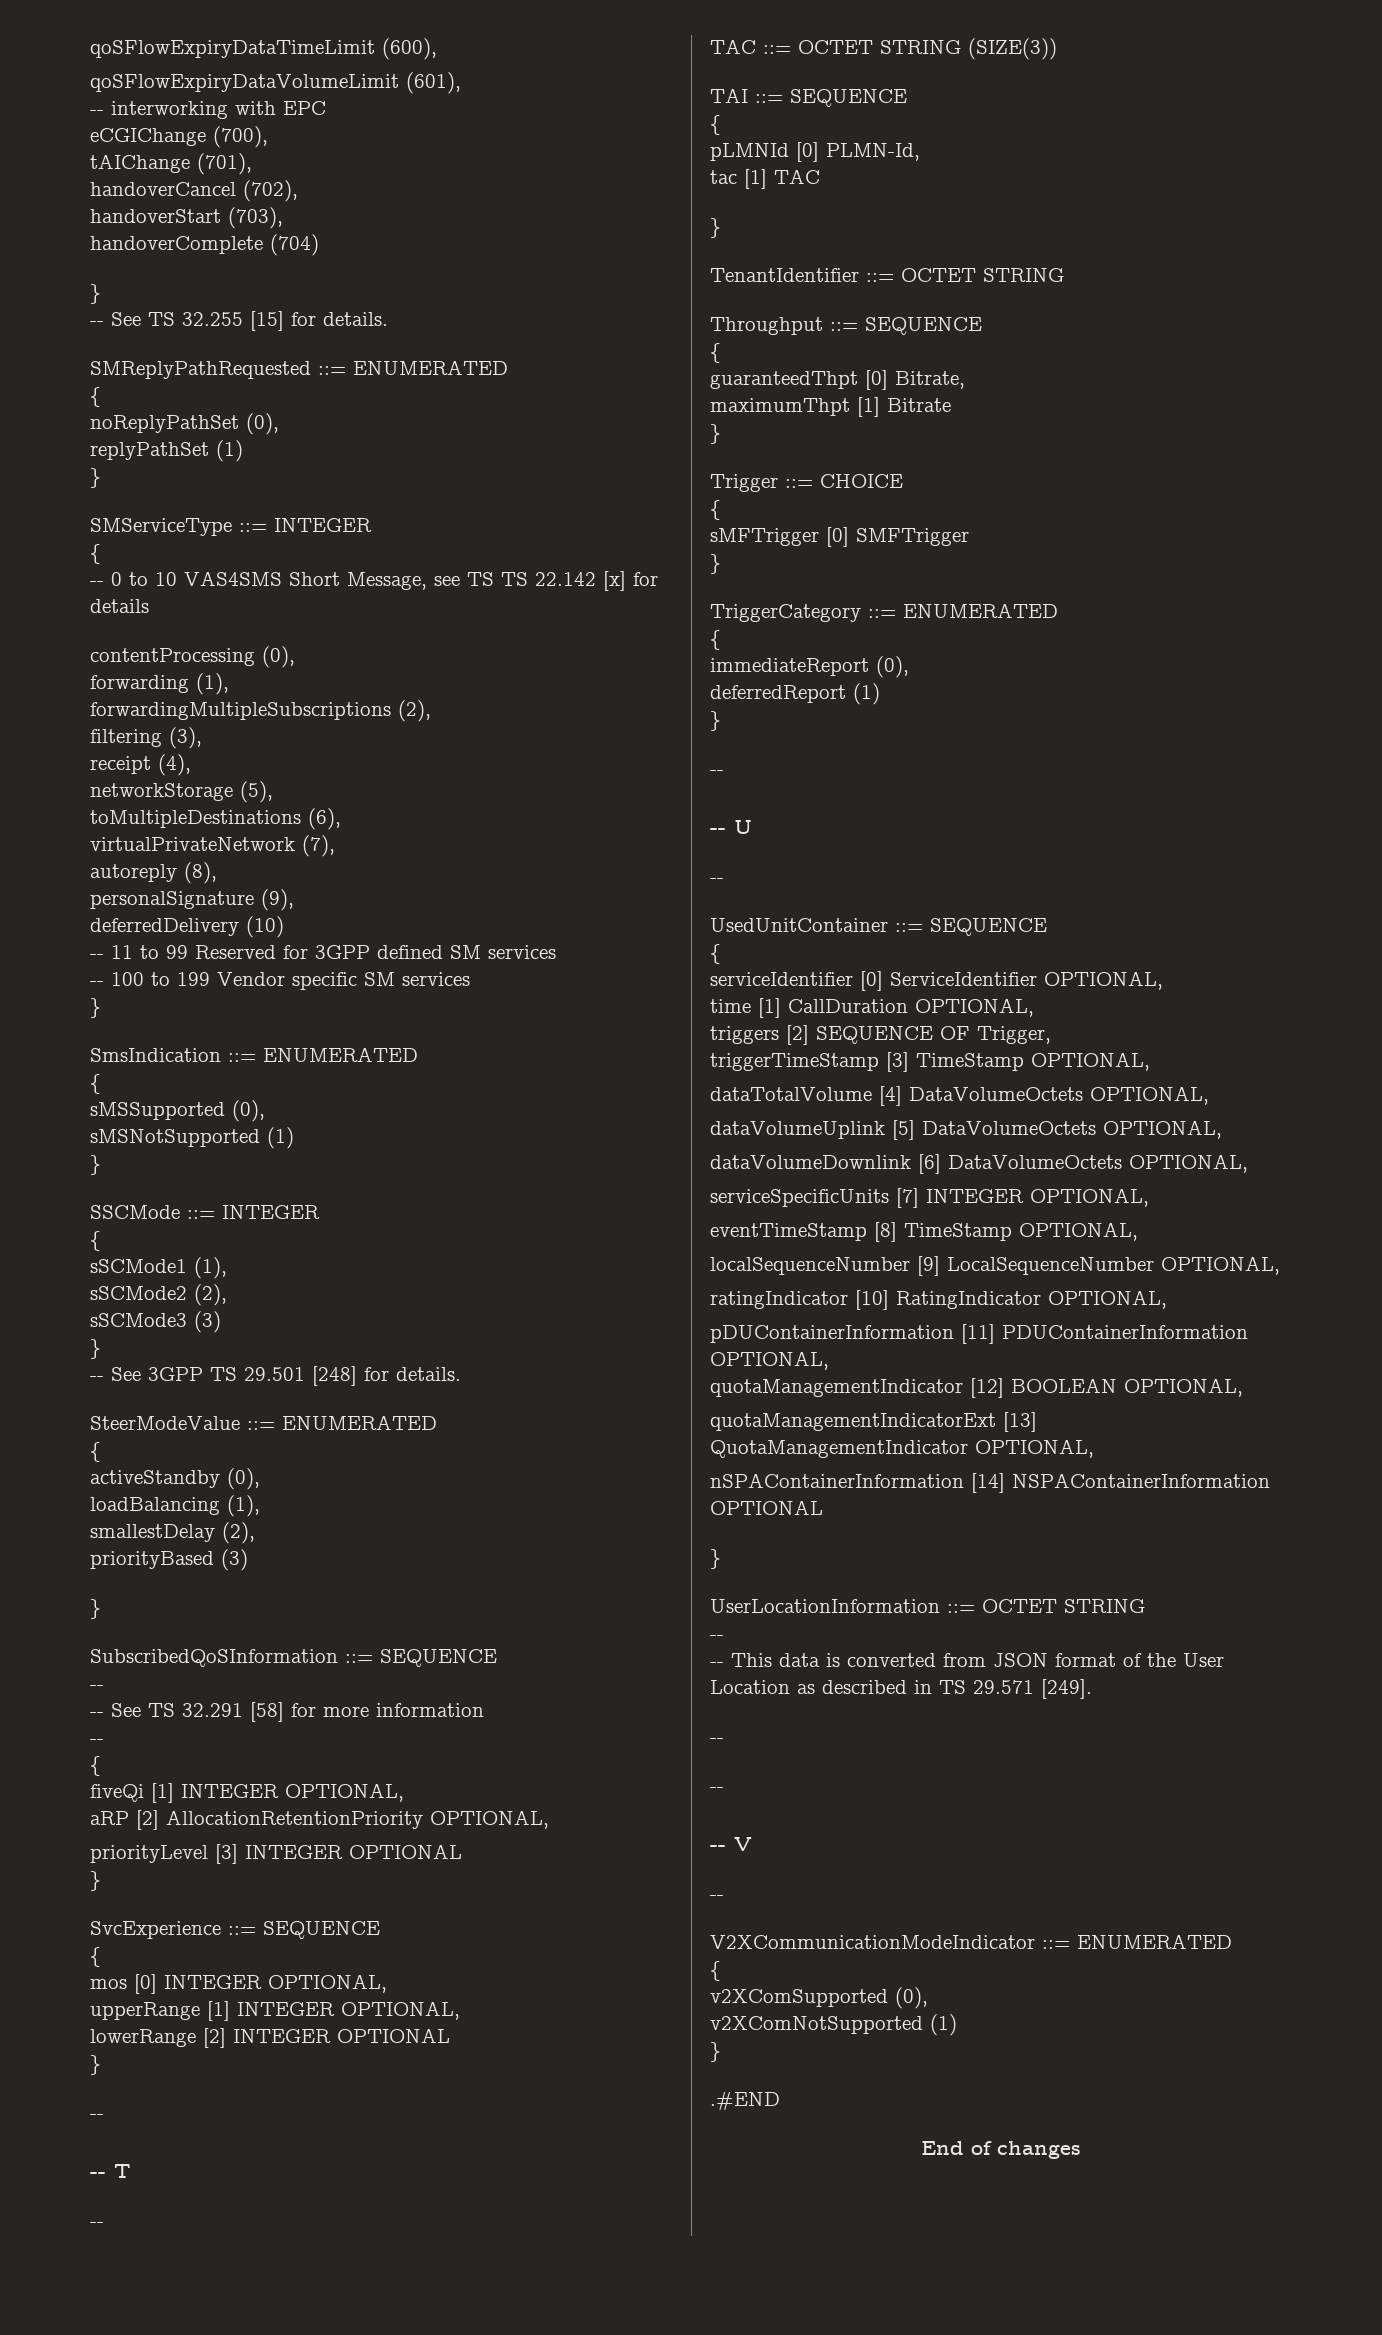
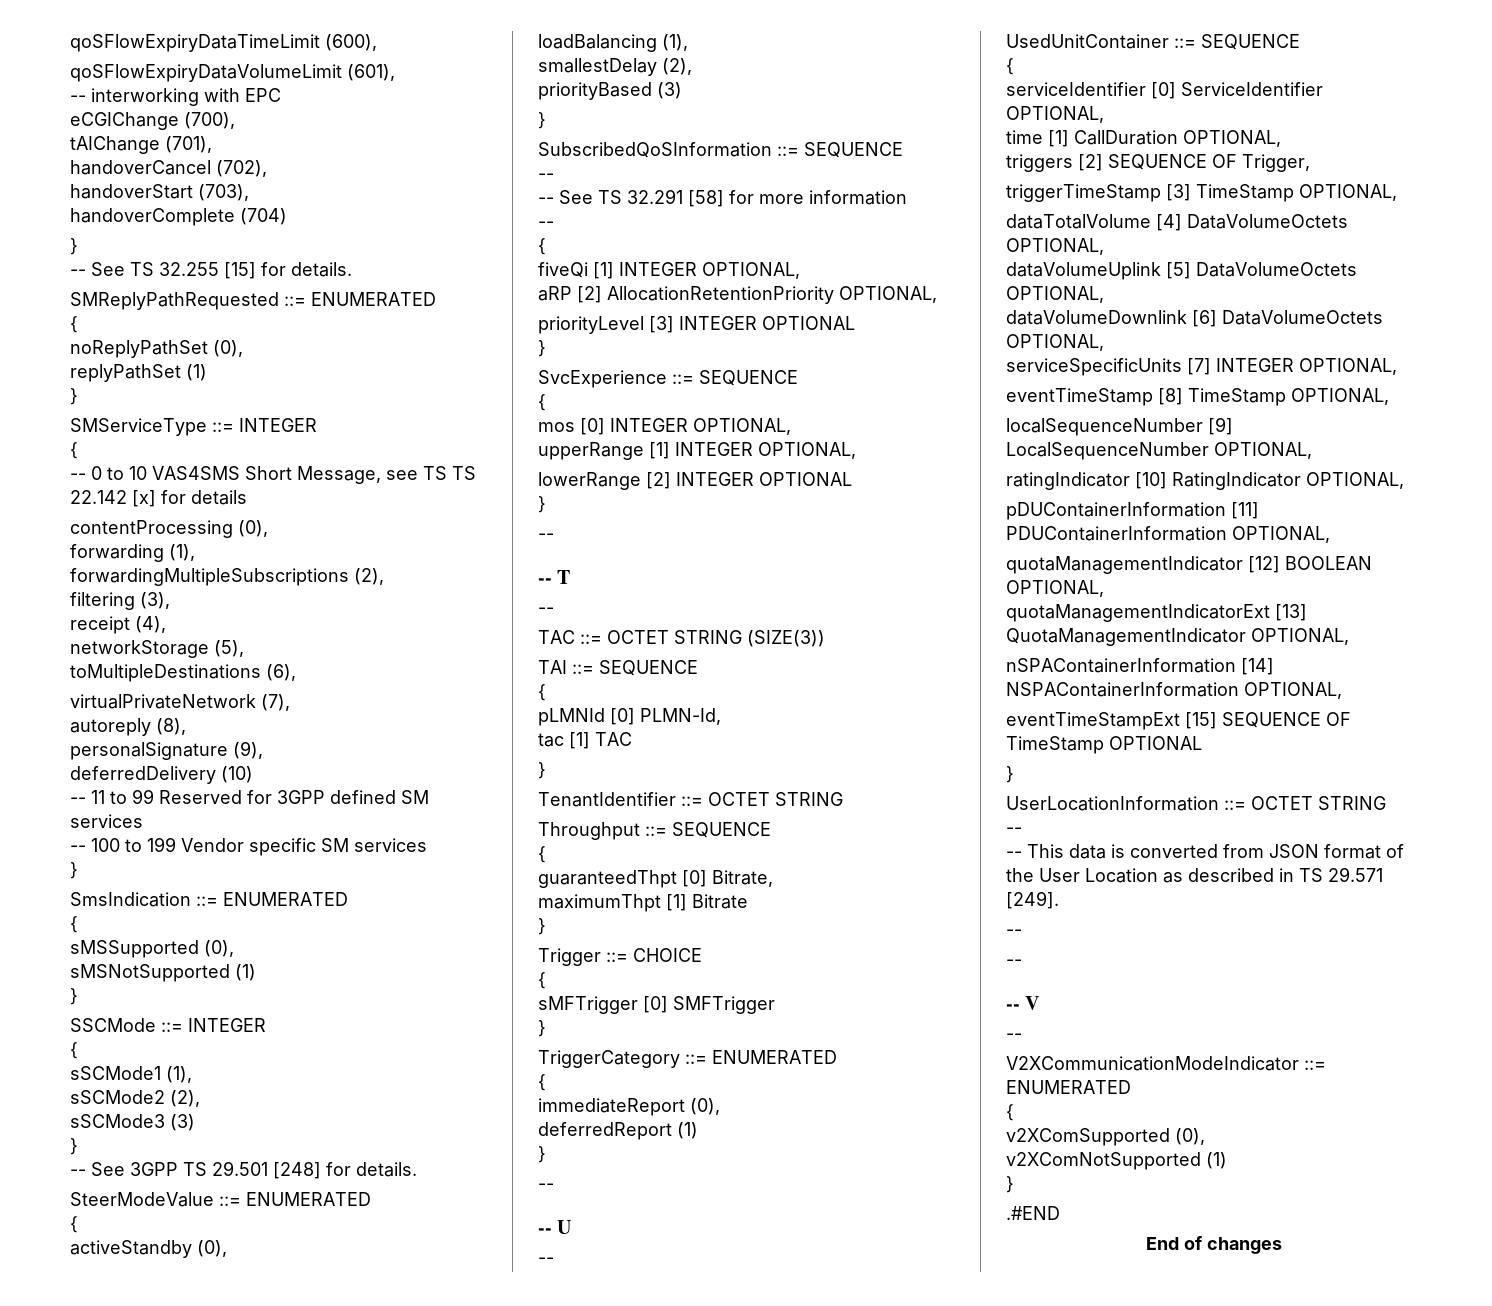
- nSPAContainerInformation [14] NSPAContainerInformation OPTIONAL
+ nSPAContainerInformation [14] NSPAContainerInformation OPTIONAL,
+ eventTimeStampExt [15] SEQUENCE OF TimeStamp OPTIONAL

